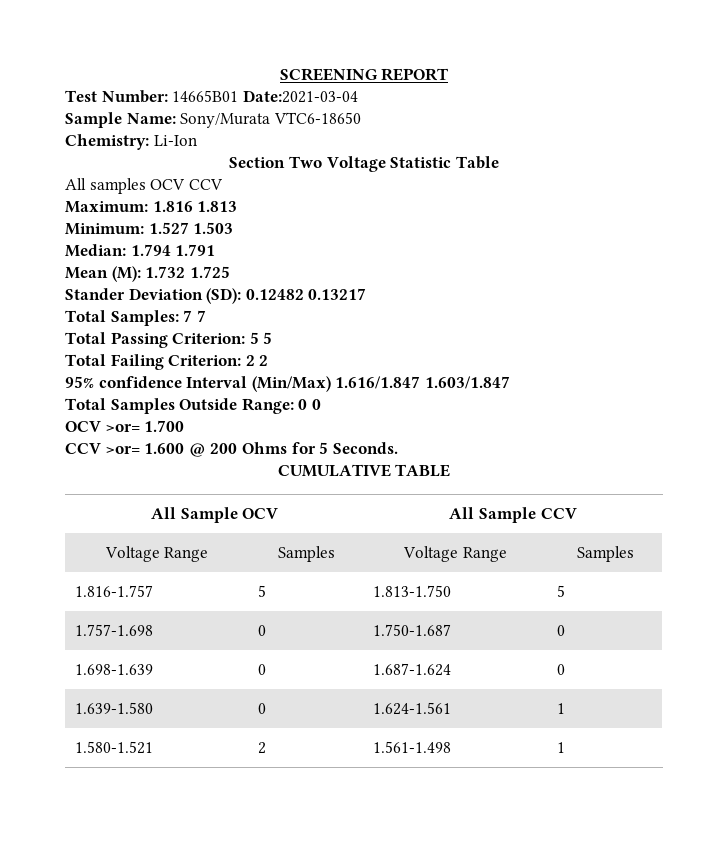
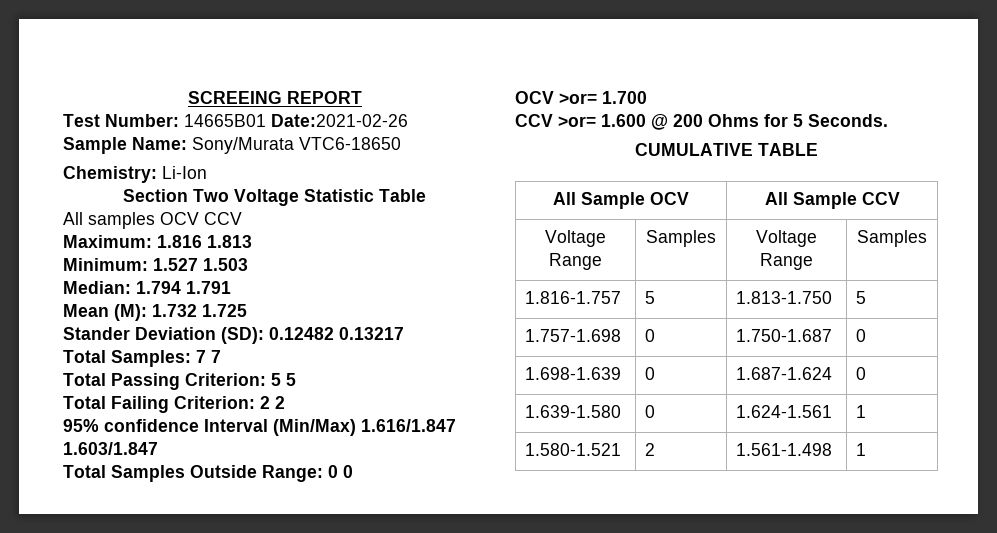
- SCREENING REPORT
+ SCREEING REPORT
- Test Number: 14665B01 Date:2021-03-04
+ Test Number: 14665B01 Date:2021-02-26

